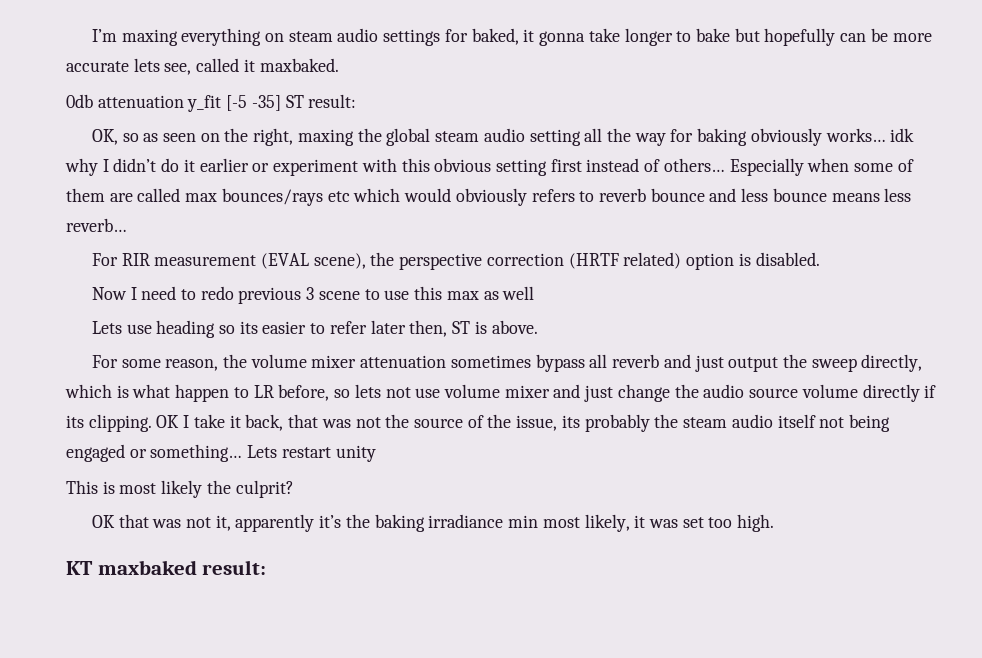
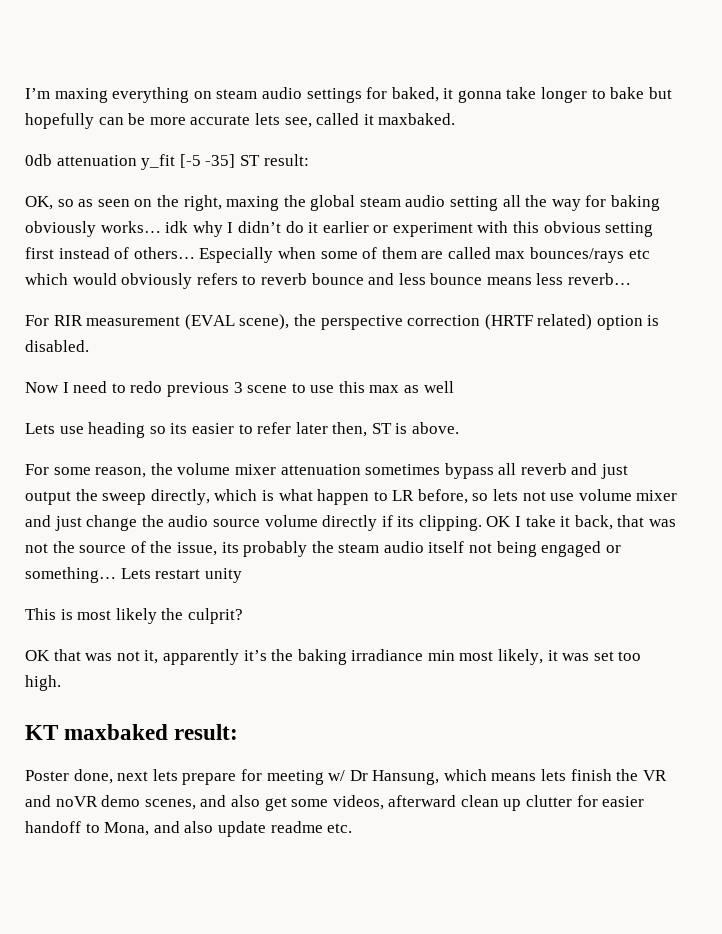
+ Poster done, next lets prepare for meeting w/ Dr Hansung, which means lets finish the VR and noVR demo scenes, and also get some videos, afterward clean up clutter for easier handoff to Mona, and also update readme etc.

